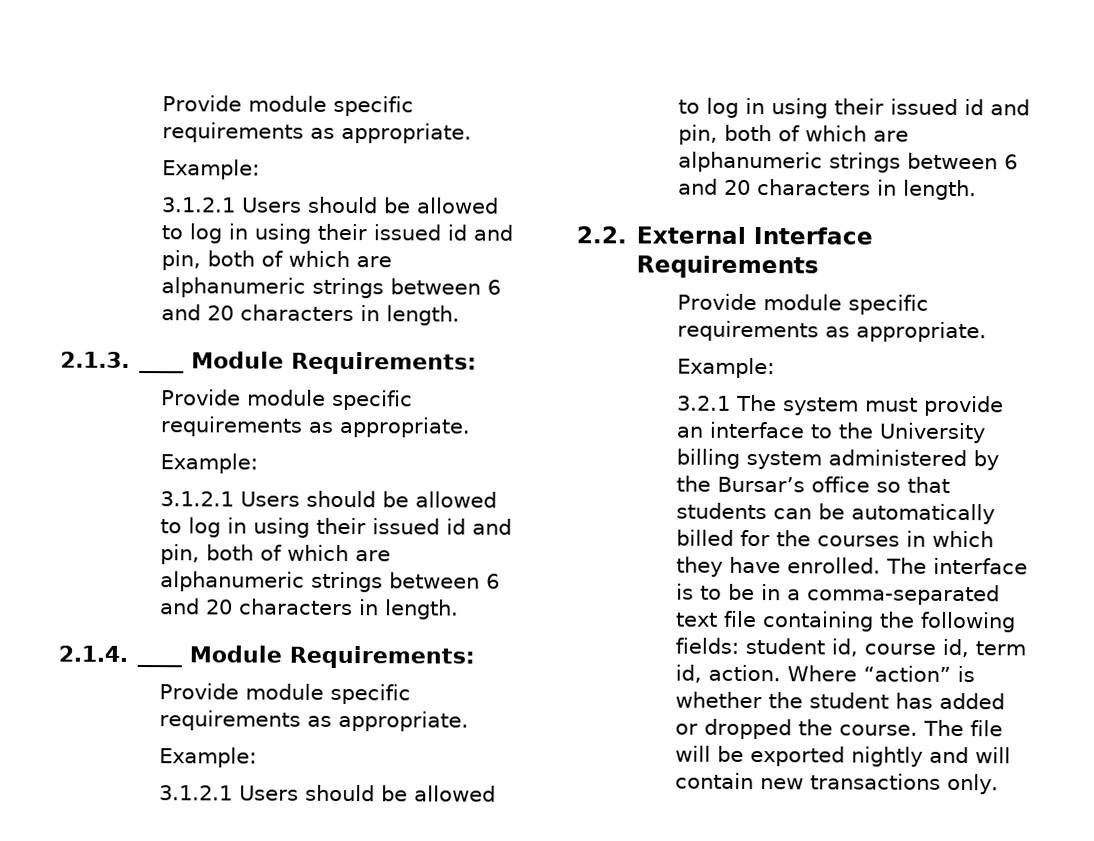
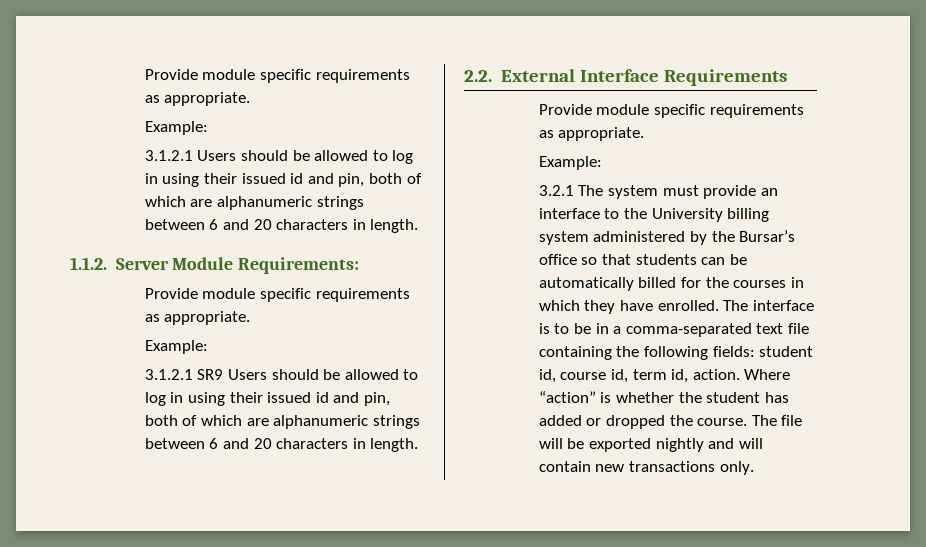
- 2.1.3. ____ Module Requirements:
+ 1.1.2. Server Module Requirements:
  Provide module specific requirements as appropriate.
  Example:
- 3.1.2.1 Users should be allowed to log in using their issued id and pin, both of which are alphanumeric strings between 6 and 20 characters in length.
- 2.1.4. ____ Module Requirements:
- Provide module specific requirements as appropriate.
- Example:
- 3.1.2.1 Users should be allowed to log in using their issued id and pin, both of which are alphanumeric strings between 6 and 20 characters in length.
+ 3.1.2.1 SR9 Users should be allowed to log in using their issued id and pin, both of which are alphanumeric strings between 6 and 20 characters in length.

